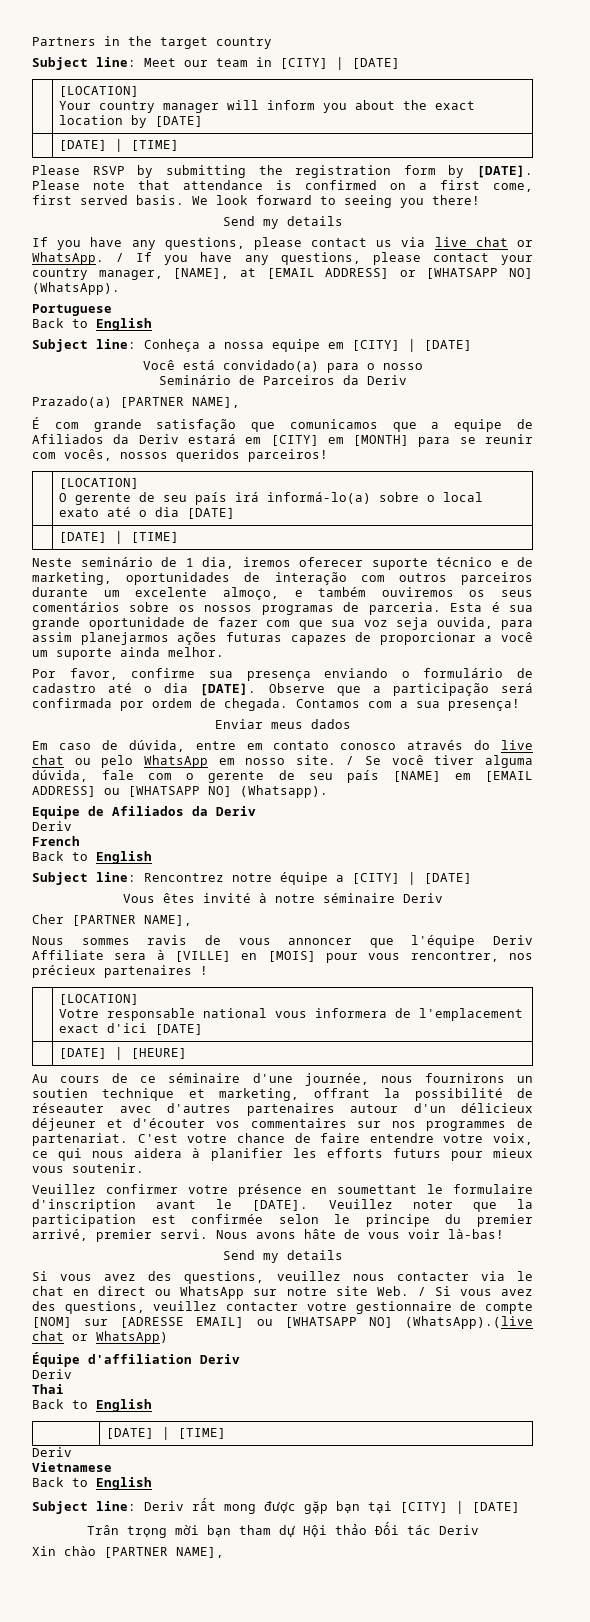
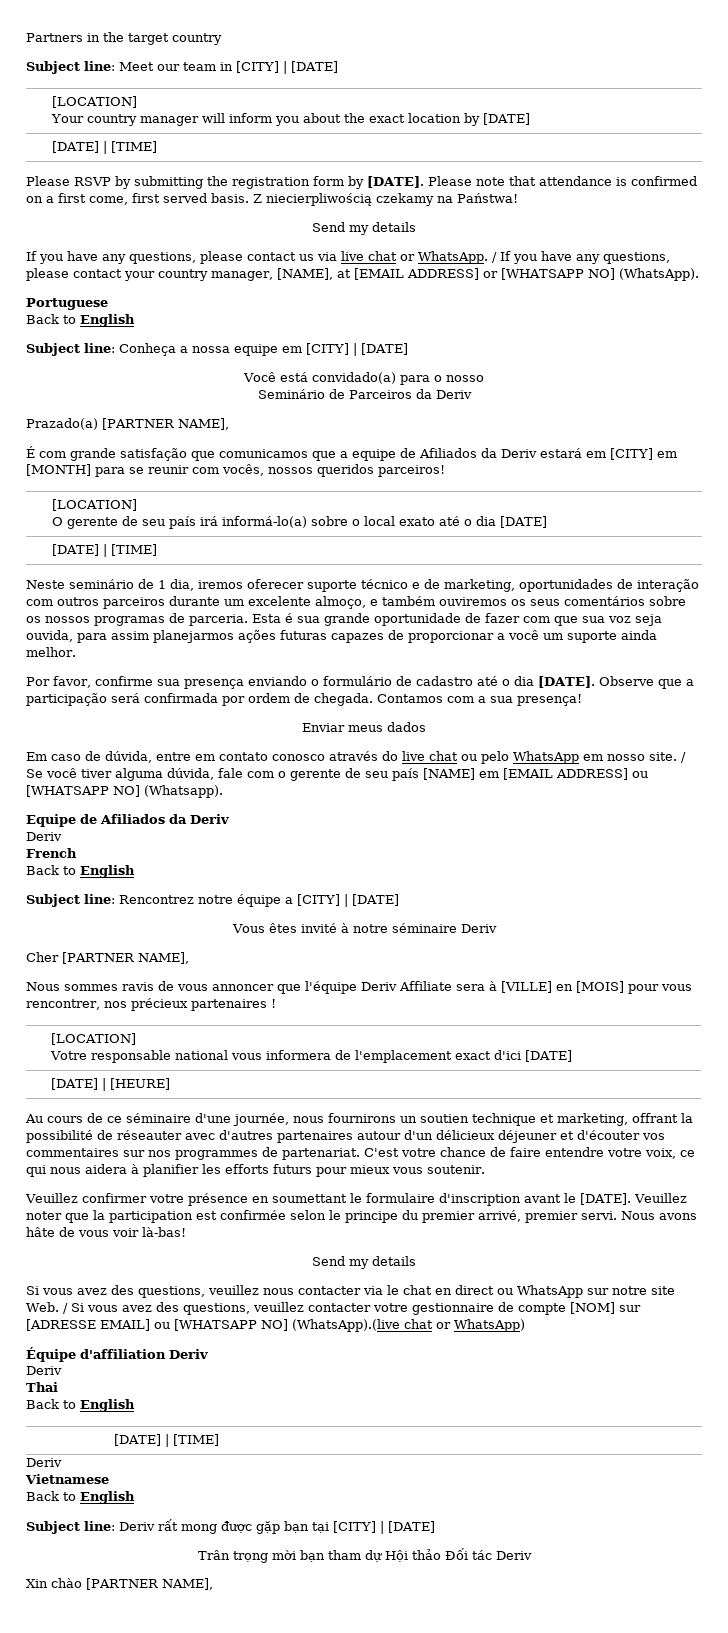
- We look forward to seeing you there!
+ Z niecierpliwością czekamy na Państwa!

